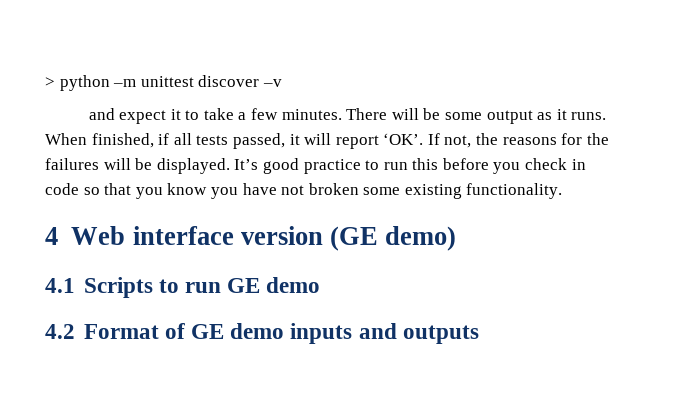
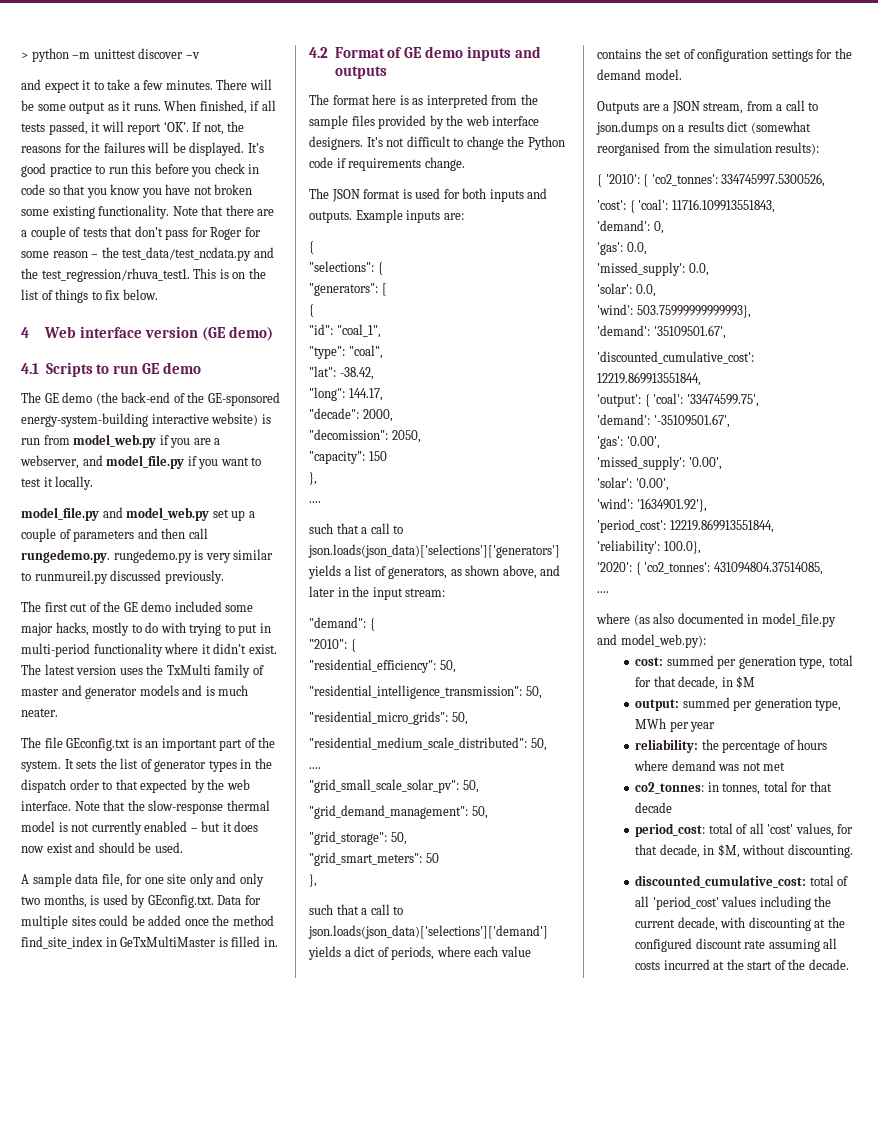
+ Note that there are a couple of tests that don’t pass for Roger for some reason – the test_data/test_ncdata.py and the test_regression/rhuva_test1. This is on the list of things to fix below.
+ The GE demo (the back-end of the GE-sponsored energy-system-building interactive website) is run from model_web.py if you are a webserver, and model_file.py if you want to test it locally.
+ model_file.py and model_web.py set up a couple of parameters and then call rungedemo.py. rungedemo.py is very similar to runmureil.py discussed previously.
+ The first cut of the GE demo included some major hacks, mostly to do with trying to put in multi-period functionality where it didn’t exist. The latest version uses the TxMulti family of master and generator models and is much neater.
+ The file GEconfig.txt is an important part of the system. It sets the list of generator types in the dispatch order to that expected by the web interface. Note that the slow-response thermal model is not currently enabled – but it does now exist and should be used.
+ A sample data file, for one site only and only two months, is used by GEconfig.txt. Data for multiple sites could be added once the method find_site_index in GeTxMultiMaster is filled in.
+ The format here is as interpreted from the sample files provided by the web interface designers. It’s not difficult to change the Python code if requirements change.
+ The JSON format is used for both inputs and outputs. Example inputs are:
+ {
+ "selections": {
+ "generators": [
+ {
+ "id": "coal_1",
+ "type": "coal",
+ "lat": -38.42,
+ "long": 144.17,
+ "decade": 2000,
+ "decomission": 2050,
+ "capacity": 150
+ },
+ ....
+ such that a call to json.loads(json_data)['selections']['generators'] yields a list of generators, as shown above, and later in the input stream:
+ "demand": {
+ "2010": {
+ "residential_efficiency": 50,
+ "residential_intelligence_transmission": 50,
+ "residential_micro_grids": 50,
+ "residential_medium_scale_distributed": 50,
+ ....
+ "grid_small_scale_solar_pv": 50,
+ "grid_demand_management": 50,
+ "grid_storage": 50,
+ "grid_smart_meters": 50
+ },
+ such that a call to json.loads(json_data)['selections']['demand'] yields a dict of periods, where each value contains the set of configuration settings for the demand model.
+ Outputs are a JSON stream, from a call to json.dumps on a results dict (somewhat reorganised from the simulation results):
+ { '2010': { 'co2_tonnes': 334745997.5300526,
+ 'cost': { 'coal': 11716.109913551843,
+ 'demand': 0,
+ 'gas': 0.0,
+ 'missed_supply': 0.0,
+ 'solar': 0.0,
+ 'wind': 503.75999999999993},
+ 'demand': '35109501.67',
+ 'discounted_cumulative_cost': 12219.869913551844,
+ 'output': { 'coal': '33474599.75',
+ 'demand': '-35109501.67',
+ 'gas': '0.00',
+ 'missed_supply': '0.00',
+ 'solar': '0.00',
+ 'wind': '1634901.92'},
+ 'period_cost': 12219.869913551844,
+ 'reliability': 100.0},
+ '2020': { 'co2_tonnes': 431094804.37514085,
+ ....
+ where (as also documented in model_file.py and model_web.py):
+ cost: summed per generation type, total for that decade, in $M
+ output: summed per generation type, MWh per year
+ reliability: the percentage of hours where demand was not met
+ co2_tonnes: in tonnes, total for that decade
+ period_cost: total of all 'cost' values, for that decade, in $M, without discounting.
+ discounted_cumulative_cost: total of all 'period_cost' values including the current decade, with discounting at the configured discount rate assuming all costs incurred at the start of the decade.

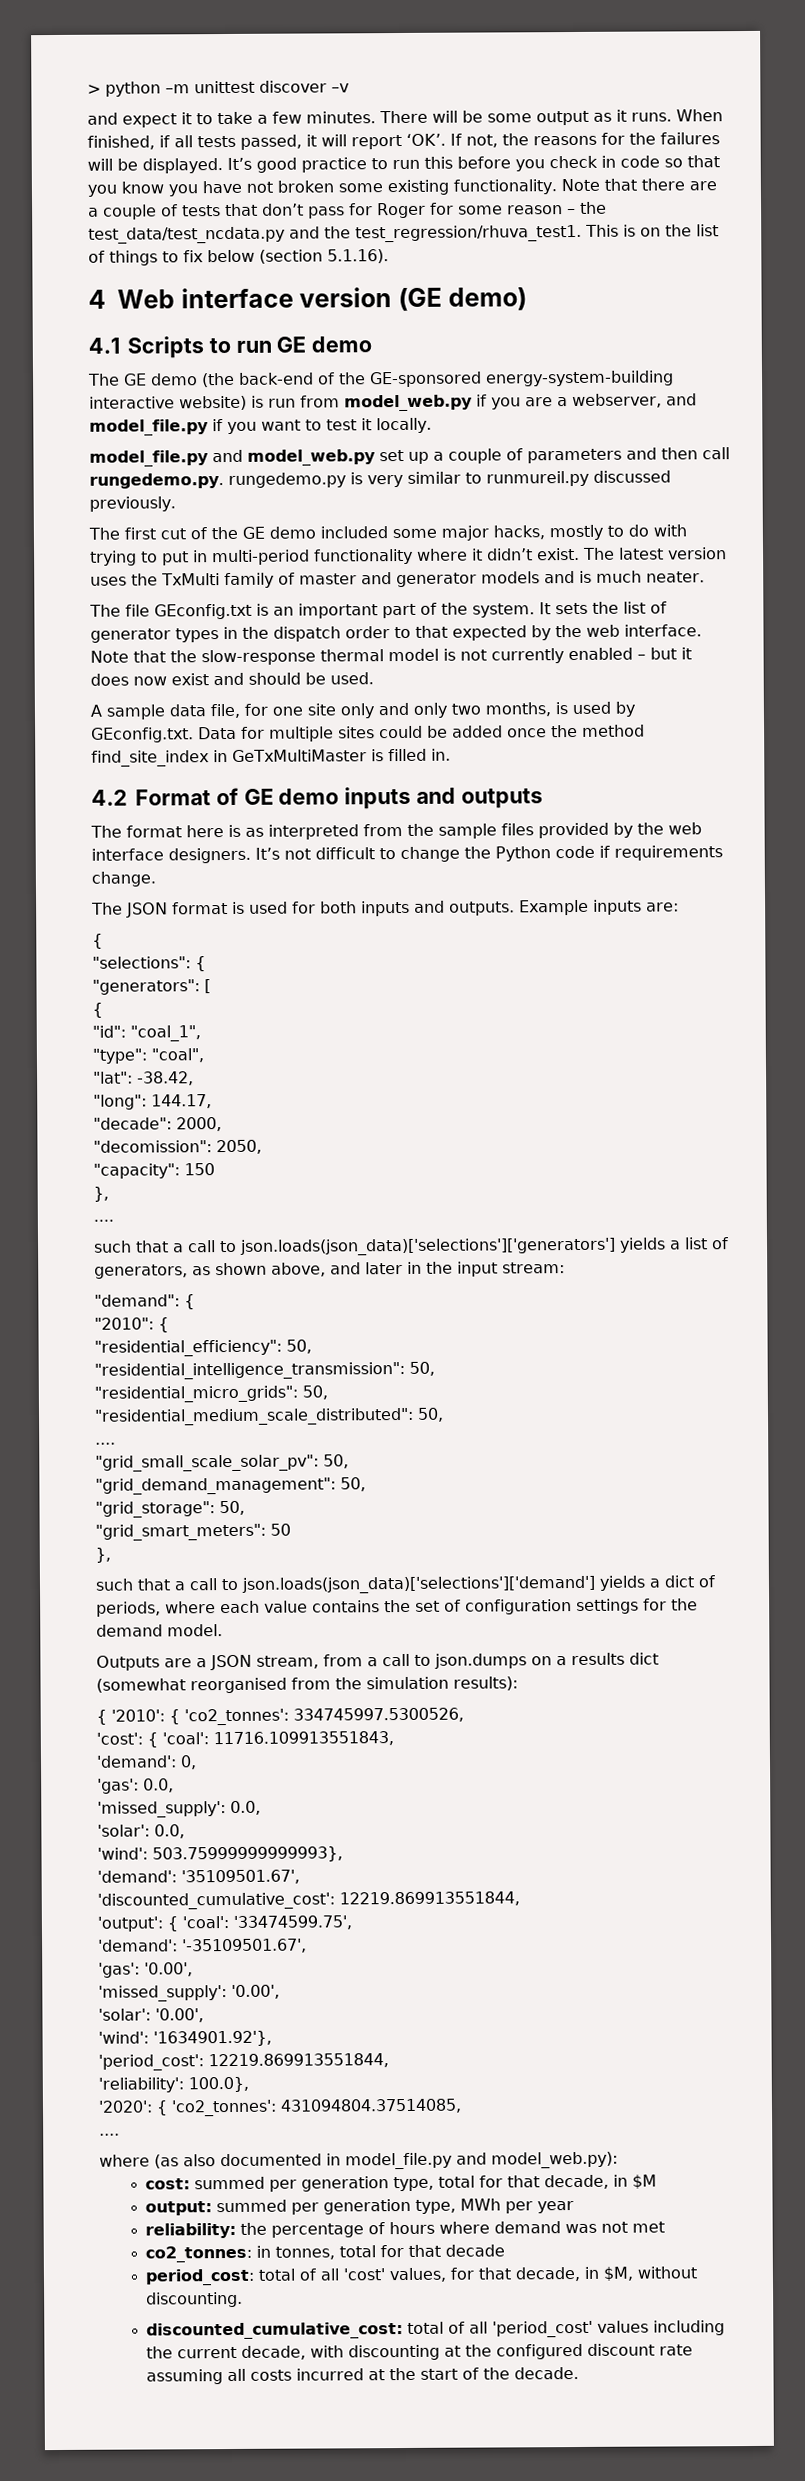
- This is on the list of things to fix below.
+ This is on the list of things to fix below (section 5.1.16).

